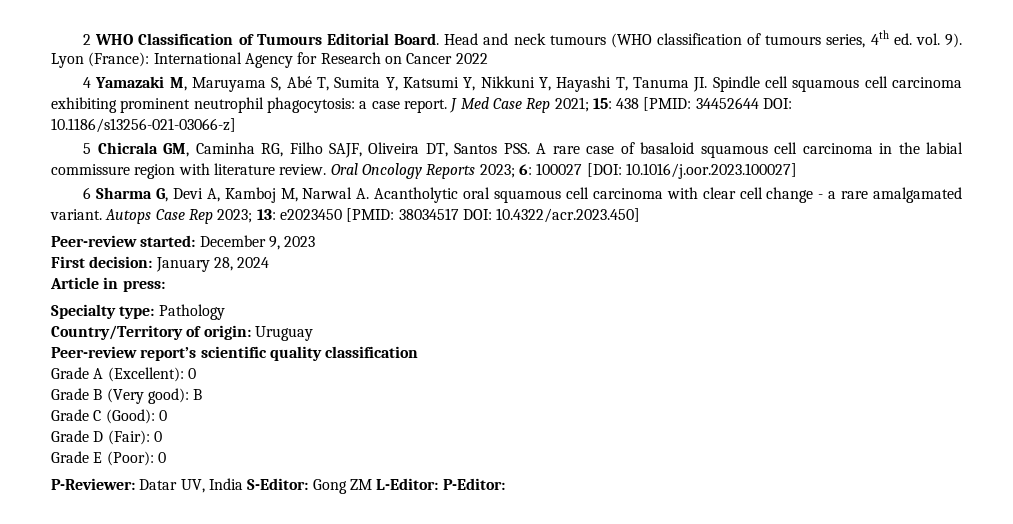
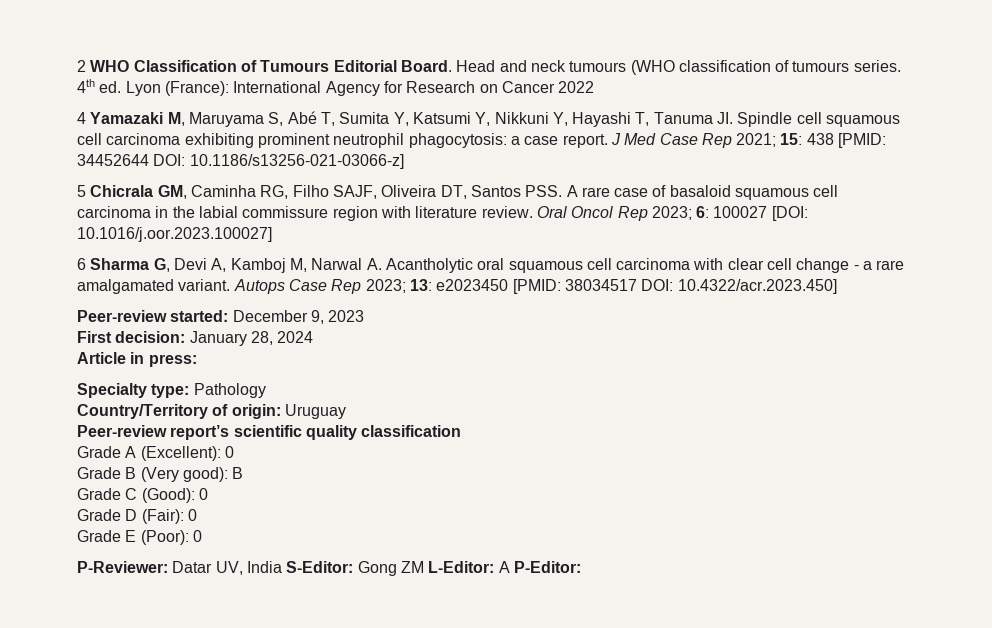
- Head and neck tumours (WHO classification of tumours series, 4th ed. vol. 9). Lyon (France): International Agency for Research on Cancer 2022
+ Head and neck tumours (WHO classification of tumours series. 4th ed. Lyon (France): International Agency for Research on Cancer 2022
- Oral Oncology Reports 2023; 6: 100027 [DOI: 10.1016/j.oor.2023.100027]
+ Oral Oncol Rep 2023; 6: 100027 [DOI: 10.1016/j.oor.2023.100027]
- P-Reviewer: Datar UV, India S-Editor: Gong ZM L-Editor: P-Editor:
+ P-Reviewer: Datar UV, India S-Editor: Gong ZM L-Editor: A P-Editor:

